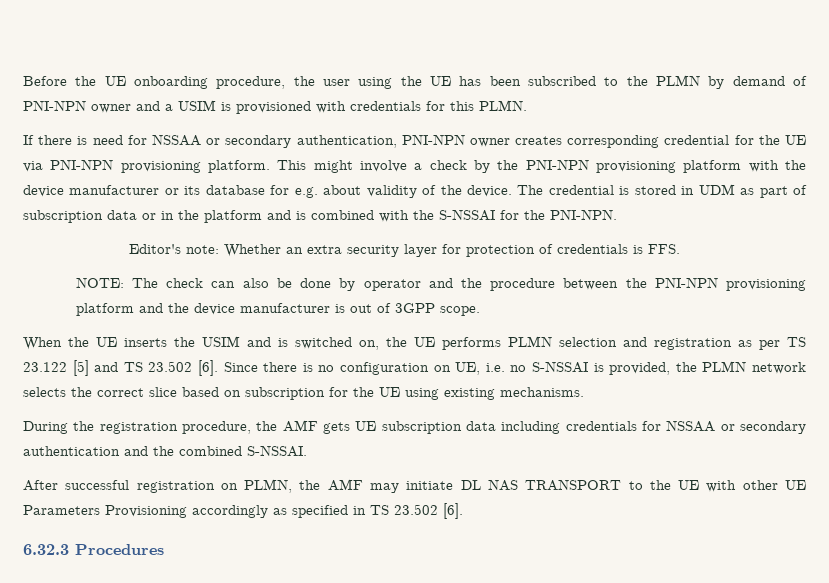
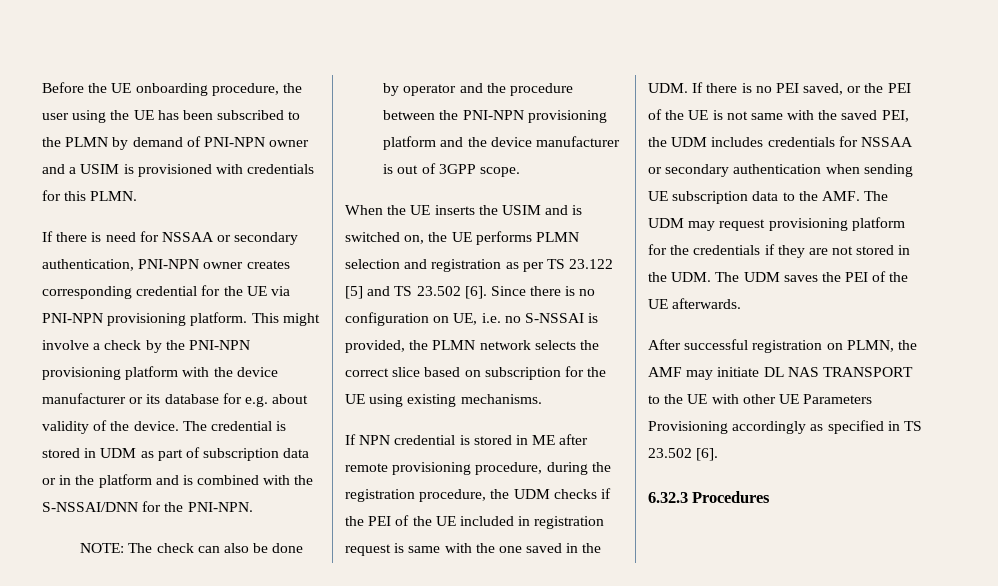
- The credential is stored in UDM as part of subscription data or in the platform and is combined with the S-NSSAI for the PNI-NPN.
+ The credential is stored in UDM as part of subscription data or in the platform and is combined with the S-NSSAI/DNN for the PNI-NPN.
- Editor's note: Whether an extra security layer for protection of credentials is FFS.
- During the registration procedure, the AMF gets UE subscription data including credentials for NSSAA or secondary authentication and the combined S-NSSAI.
+ If NPN credential is stored in ME after remote provisioning procedure, during the registration procedure, the UDM checks if the PEI of the UE included in registration request is same with the one saved in the UDM. If there is no PEI saved, or the PEI of the UE is not same with the saved PEI, the UDM includes credentials for NSSAA or secondary authentication when sending UE subscription data to the AMF. The UDM may request provisioning platform for the credentials if they are not stored in the UDM. The UDM saves the PEI of the UE afterwards.

